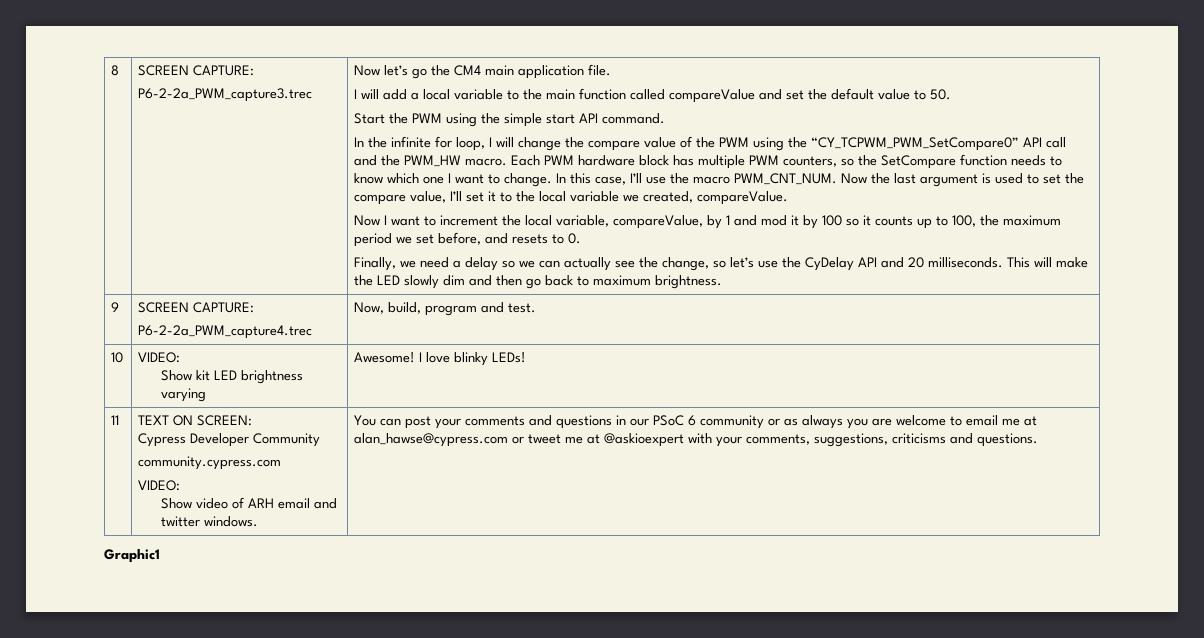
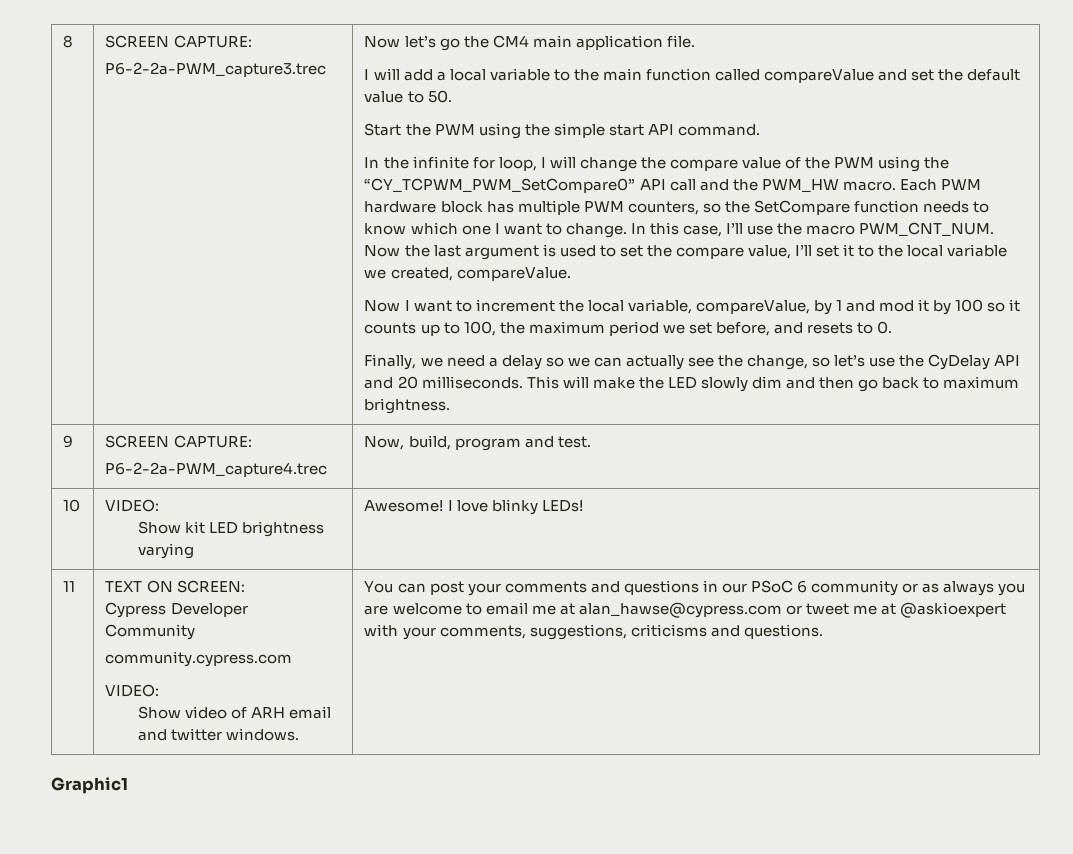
- P6-2-2a_PWM_capture3.trec
+ P6-2-2a-PWM_capture3.trec
  9 | SCREEN CAPTURE:
- P6-2-2a_PWM_capture4.trec | Now, build, program and test.
+ P6-2-2a-PWM_capture4.trec | Now, build, program and test.

